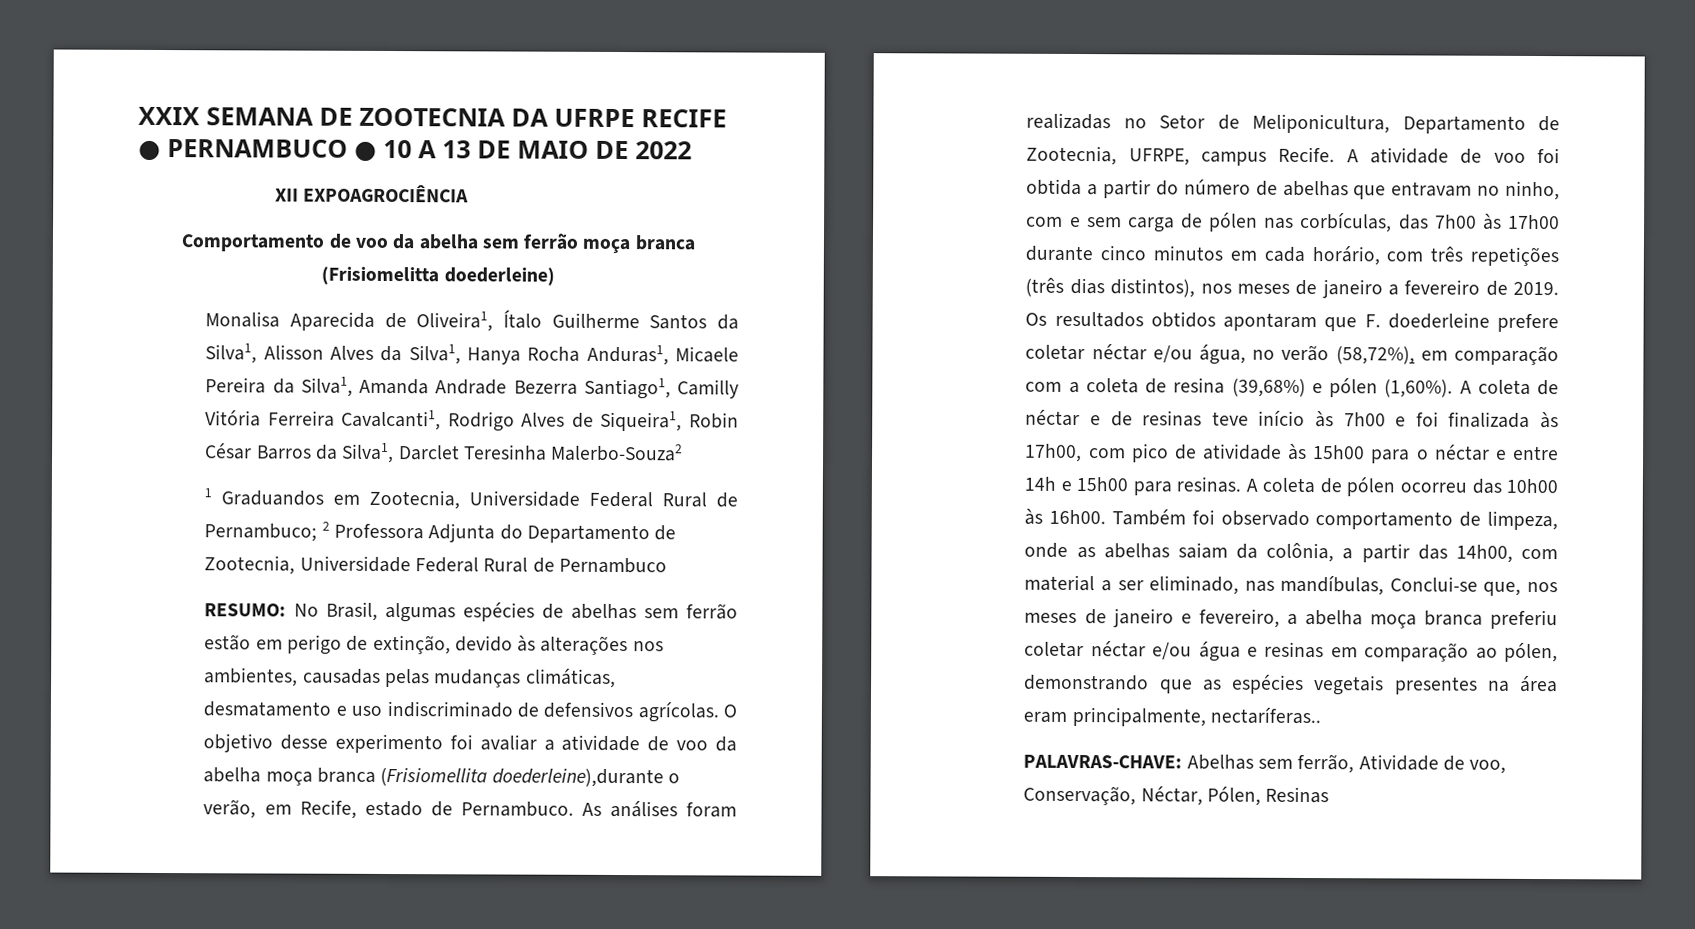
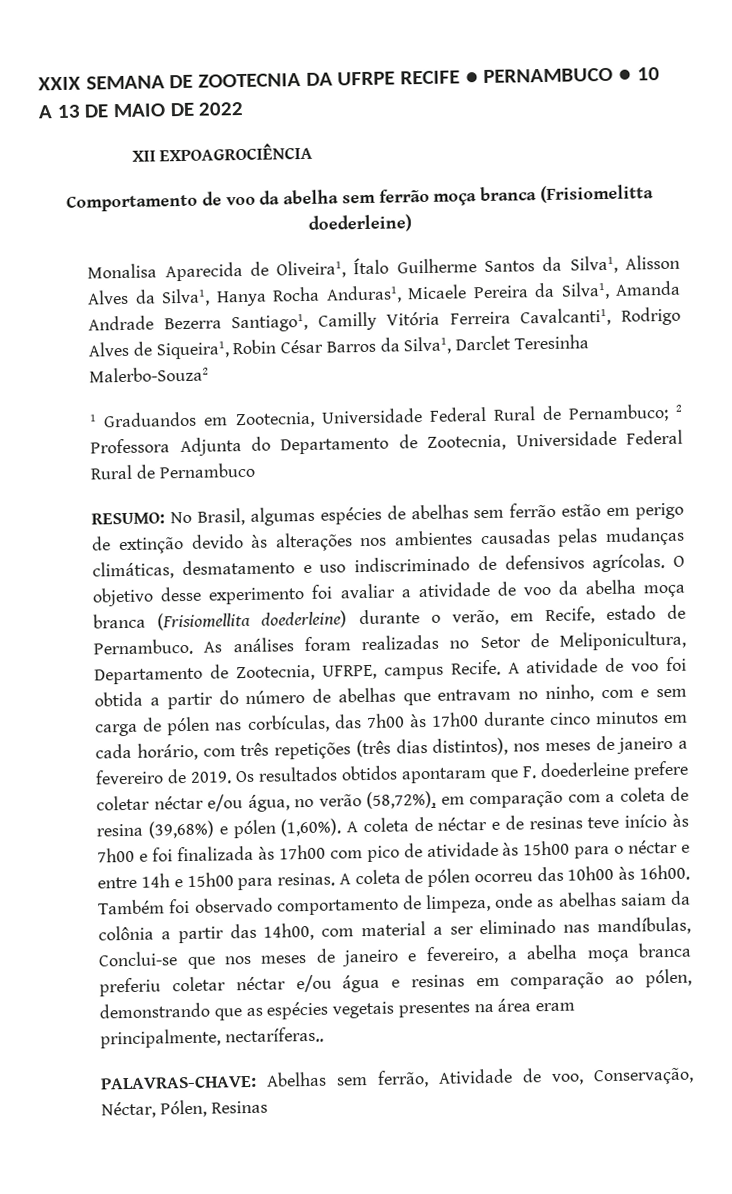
- RESUMO: No Brasil, algumas espécies de abelhas sem ferrão estão em perigo de extinção, devido às alterações nos ambientes, causadas pelas mudanças climáticas, desmatamento e uso indiscriminado de defensivos agrícolas.
+ RESUMO: No Brasil, algumas espécies de abelhas sem ferrão estão em perigo de extinção devido às alterações nos ambientes causadas pelas mudanças climáticas, desmatamento e uso indiscriminado de defensivos agrícolas.
- O objetivo desse experimento foi avaliar a atividade de voo da abelha moça branca (Frisiomellita doederleine),durante o verão, em Recife, estado de Pernambuco.
+ O objetivo desse experimento foi avaliar a atividade de voo da abelha moça branca (Frisiomellita doederleine) durante o verão, em Recife, estado de Pernambuco.
- A coleta de néctar e de resinas teve início às 7h00 e foi finalizada às 17h00, com pico de atividade às 15h00 para o néctar e entre 14h e 15h00 para resinas.
+ A coleta de néctar e de resinas teve início às 7h00 e foi finalizada às 17h00 com pico de atividade às 15h00 para o néctar e entre 14h e 15h00 para resinas.
- Também foi observado comportamento de limpeza, onde as abelhas saiam da colônia, a partir das 14h00, com material a ser eliminado, nas mandíbulas, Conclui-se que, nos meses de janeiro e fevereiro, a abelha moça branca preferiu coletar néctar e/ou água e resinas em comparação ao pólen, demonstrando que as espécies vegetais presentes na área eram principalmente, nectaríferas..
+ Também foi observado comportamento de limpeza, onde as abelhas saiam da colônia a partir das 14h00, com material a ser eliminado nas mandíbulas, Conclui-se que nos meses de janeiro e fevereiro, a abelha moça branca preferiu coletar néctar e/ou água e resinas em comparação ao pólen, demonstrando que as espécies vegetais presentes na área eram principalmente, nectaríferas..

